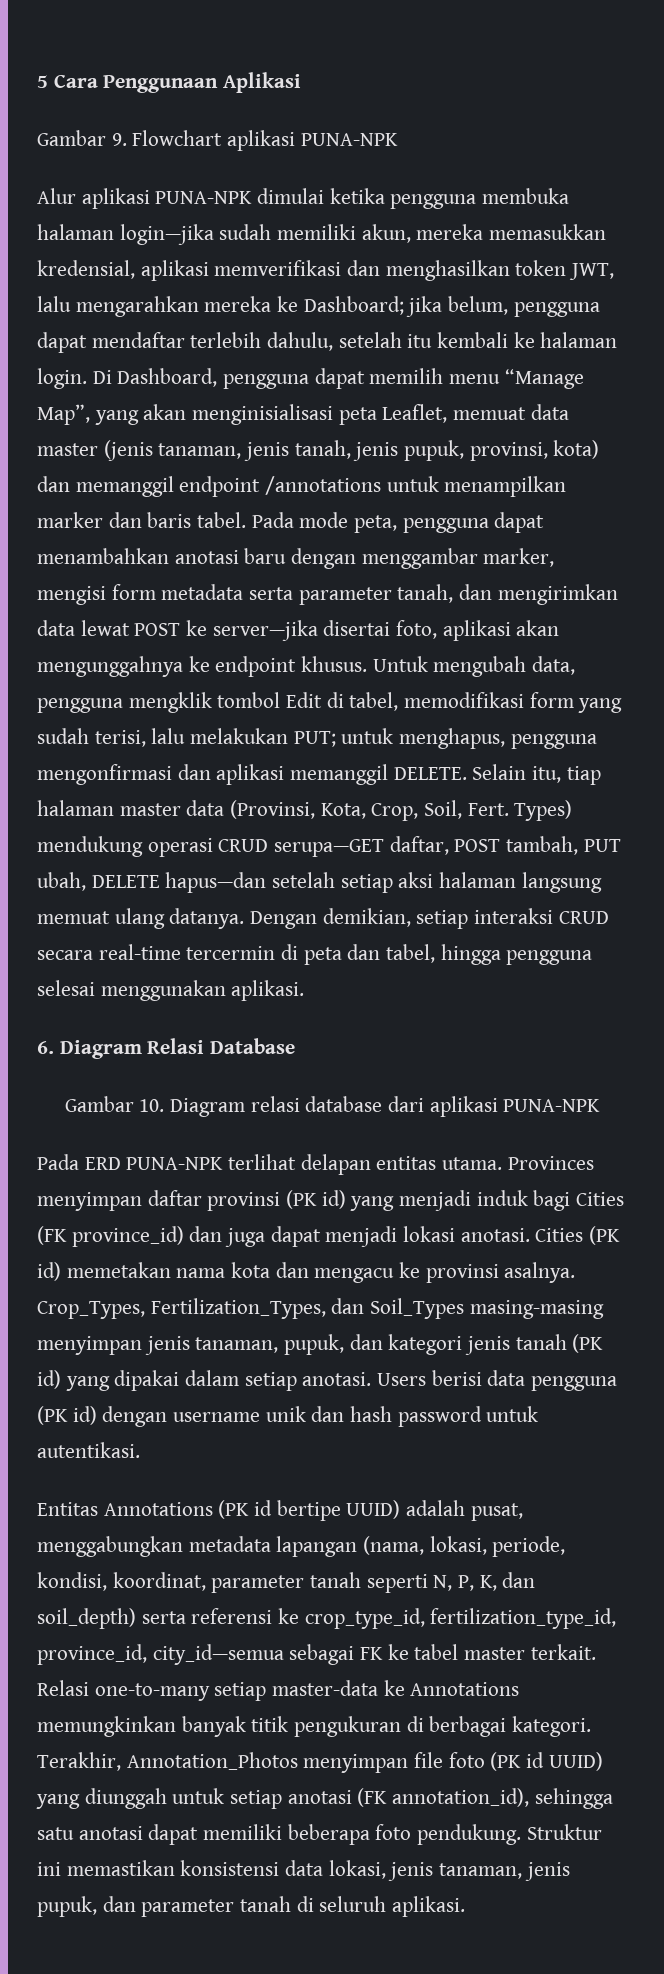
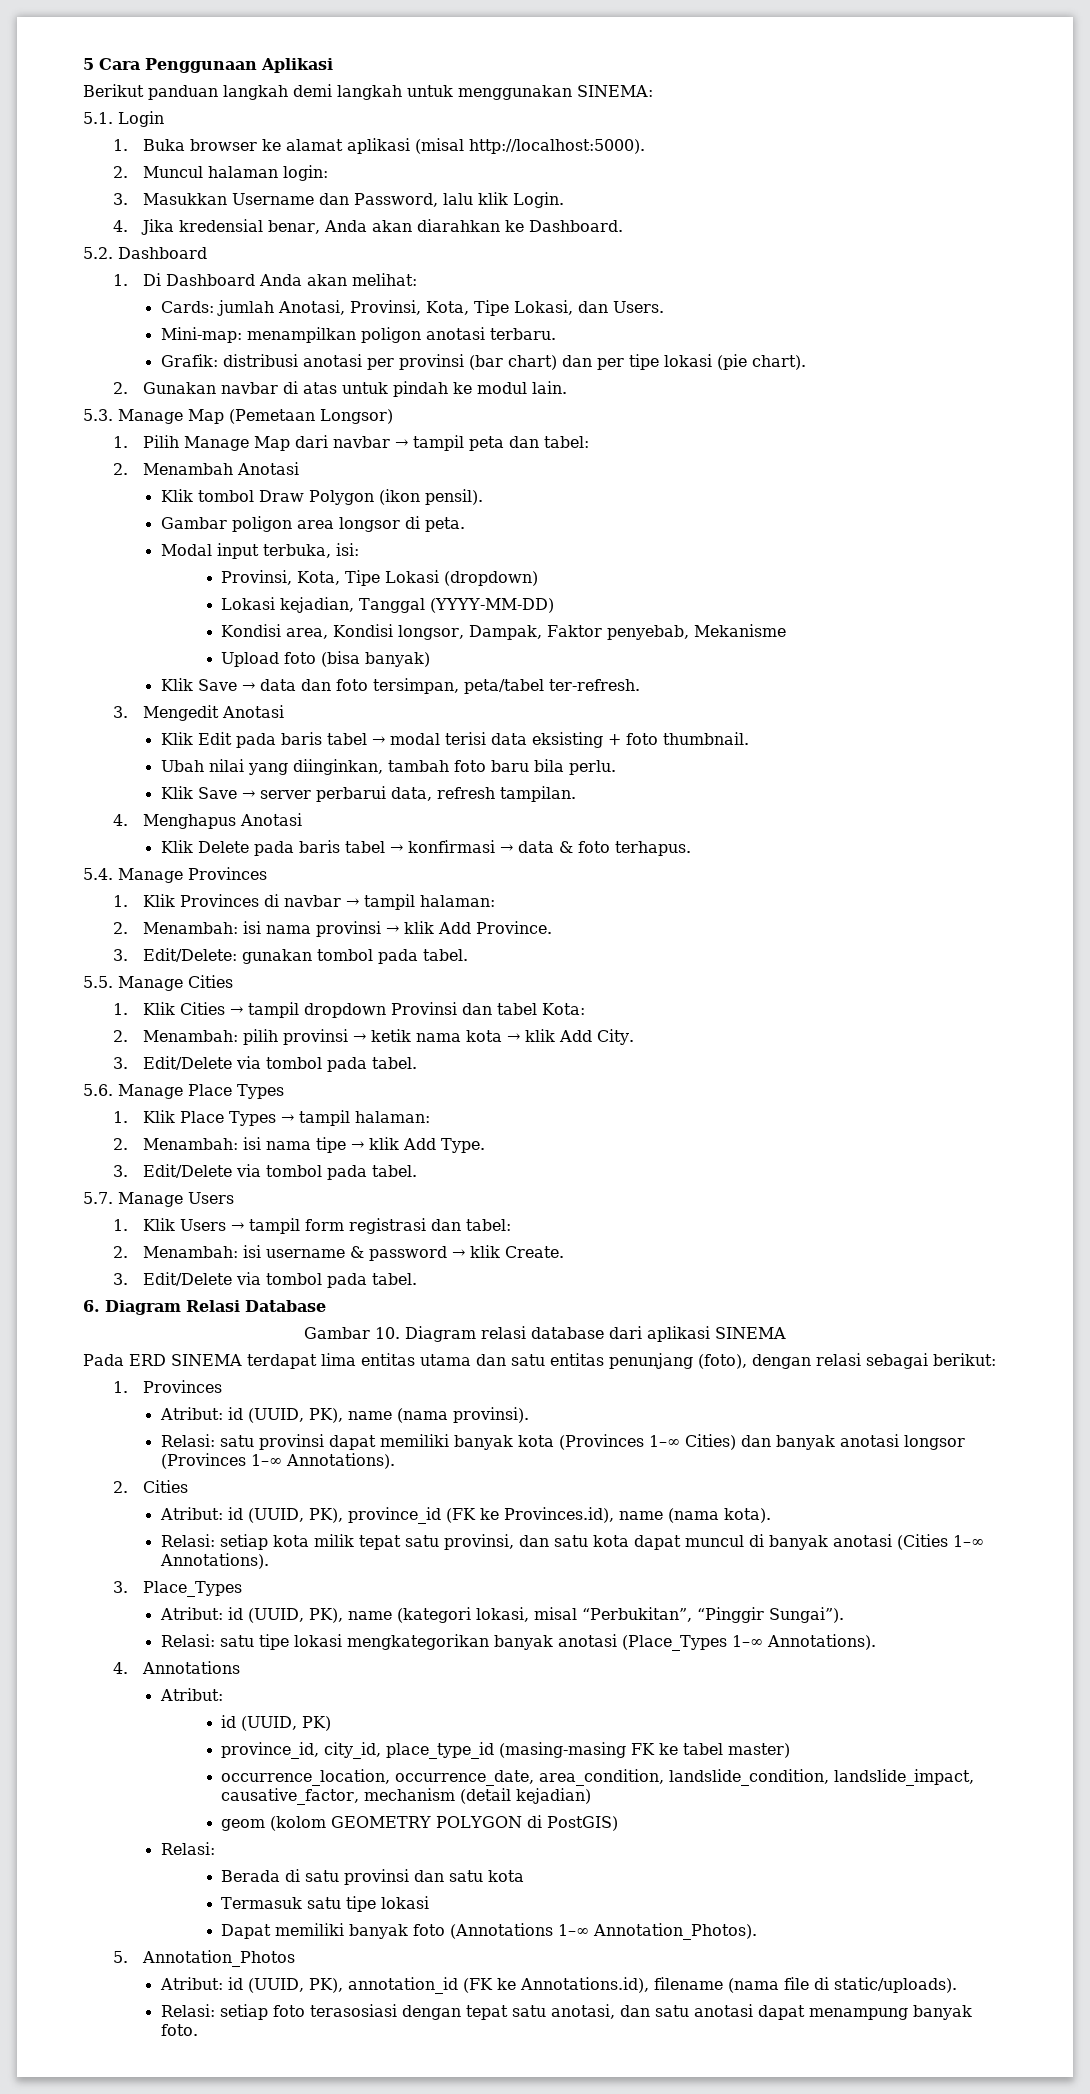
- Gambar 9. Flowchart aplikasi PUNA-NPK
- Alur aplikasi PUNA-NPK dimulai ketika pengguna membuka halaman login—jika sudah memiliki akun, mereka memasukkan kredensial, aplikasi memverifikasi dan menghasilkan token JWT, lalu mengarahkan mereka ke Dashboard; jika belum, pengguna dapat mendaftar terlebih dahulu, setelah itu kembali ke halaman login. Di Dashboard, pengguna dapat memilih menu “Manage Map”, yang akan menginisialisasi peta Leaflet, memuat data master (jenis tanaman, jenis tanah, jenis pupuk, provinsi, kota) dan memanggil endpoint /annotations untuk menampilkan marker dan baris tabel. Pada mode peta, pengguna dapat menambahkan anotasi baru dengan menggambar marker, mengisi form metadata serta parameter tanah, dan mengirimkan data lewat POST ke server—jika disertai foto, aplikasi akan mengunggahnya ke endpoint khusus. Untuk mengubah data, pengguna mengklik tombol Edit di tabel, memodifikasi form yang sudah terisi, lalu melakukan PUT; untuk menghapus, pengguna mengonfirmasi dan aplikasi memanggil DELETE. Selain itu, tiap halaman master data (Provinsi, Kota, Crop, Soil, Fert. Types) mendukung operasi CRUD serupa—GET daftar, POST tambah, PUT ubah, DELETE hapus—dan setelah setiap aksi halaman langsung memuat ulang datanya. Dengan demikian, setiap interaksi CRUD secara real-time tercermin di peta dan tabel, hingga pengguna selesai menggunakan aplikasi.
+ Berikut panduan langkah demi langkah untuk menggunakan SINEMA:
+ 5.1. Login
+ 1. Buka browser ke alamat aplikasi (misal http://localhost:5000).
+ 2. Muncul halaman login:
+ 3. Masukkan Username dan Password, lalu klik Login.
+ 4. Jika kredensial benar, Anda akan diarahkan ke Dashboard.
+ 5.2. Dashboard
+ 1. Di Dashboard Anda akan melihat:
+ Cards: jumlah Anotasi, Provinsi, Kota, Tipe Lokasi, dan Users.
+ Mini-map: menampilkan poligon anotasi terbaru.
+ Grafik: distribusi anotasi per provinsi (bar chart) dan per tipe lokasi (pie chart).
+ 2. Gunakan navbar di atas untuk pindah ke modul lain.
+ 5.3. Manage Map (Pemetaan Longsor)
+ 1. Pilih Manage Map dari navbar → tampil peta dan tabel:
+ 2. Menambah Anotasi
+ Klik tombol Draw Polygon (ikon pensil).
+ Gambar poligon area longsor di peta.
+ Modal input terbuka, isi:
+ Provinsi, Kota, Tipe Lokasi (dropdown)
+ Lokasi kejadian, Tanggal (YYYY-MM-DD)
+ Kondisi area, Kondisi longsor, Dampak, Faktor penyebab, Mekanisme
+ Upload foto (bisa banyak)
+ Klik Save → data dan foto tersimpan, peta/tabel ter-refresh.
+ 3. Mengedit Anotasi
+ Klik Edit pada baris tabel → modal terisi data eksisting + foto thumbnail.
+ Ubah nilai yang diinginkan, tambah foto baru bila perlu.
+ Klik Save → server perbarui data, refresh tampilan.
+ 4. Menghapus Anotasi
+ Klik Delete pada baris tabel → konfirmasi → data & foto terhapus.
+ 5.4. Manage Provinces
+ 1. Klik Provinces di navbar → tampil halaman:
+ 2. Menambah: isi nama provinsi → klik Add Province.
+ 3. Edit/Delete: gunakan tombol pada tabel.
+ 5.5. Manage Cities
+ 1. Klik Cities → tampil dropdown Provinsi dan tabel Kota:
+ 2. Menambah: pilih provinsi → ketik nama kota → klik Add City.
+ 3. Edit/Delete via tombol pada tabel.
+ 5.6. Manage Place Types
+ 1. Klik Place Types → tampil halaman:
+ 2. Menambah: isi nama tipe → klik Add Type.
+ 3. Edit/Delete via tombol pada tabel.
+ 5.7. Manage Users
+ 1. Klik Users → tampil form registrasi dan tabel:
+ 2. Menambah: isi username & password → klik Create.
+ 3. Edit/Delete via tombol pada tabel.
- Gambar 10. Diagram relasi database dari aplikasi PUNA-NPK
+ Gambar 10. Diagram relasi database dari aplikasi SINEMA
- Pada ERD PUNA-NPK terlihat delapan entitas utama. Provinces menyimpan daftar provinsi (PK id) yang menjadi induk bagi Cities (FK province_id) dan juga dapat menjadi lokasi anotasi. Cities (PK id) memetakan nama kota dan mengacu ke provinsi asalnya. Crop_Types, Fertilization_Types, dan Soil_Types masing-masing menyimpan jenis tanaman, pupuk, dan kategori jenis tanah (PK id) yang dipakai dalam setiap anotasi. Users berisi data pengguna (PK id) dengan username unik dan hash password untuk autentikasi.
- Entitas Annotations (PK id bertipe UUID) adalah pusat, menggabungkan metadata lapangan (nama, lokasi, periode, kondisi, koordinat, parameter tanah seperti N, P, K, dan soil_depth) serta referensi ke crop_type_id, fertilization_type_id, province_id, city_id—semua sebagai FK ke tabel master terkait. Relasi one-to-many setiap master-data ke Annotations memungkinkan banyak titik pengukuran di berbagai kategori. Terakhir, Annotation_Photos menyimpan file foto (PK id UUID) yang diunggah untuk setiap anotasi (FK annotation_id), sehingga satu anotasi dapat memiliki beberapa foto pendukung. Struktur ini memastikan konsistensi data lokasi, jenis tanaman, jenis pupuk, dan parameter tanah di seluruh aplikasi.
+ Pada ERD SINEMA terdapat lima entitas utama dan satu entitas penunjang (foto), dengan relasi sebagai berikut:
+ 1. Provinces
+ Atribut: id (UUID, PK), name (nama provinsi).
+ Relasi: satu provinsi dapat memiliki banyak kota (Provinces 1–∞ Cities) dan banyak anotasi longsor (Provinces 1–∞ Annotations).
+ 2. Cities
+ Atribut: id (UUID, PK), province_id (FK ke Provinces.id), name (nama kota).
+ Relasi: setiap kota milik tepat satu provinsi, dan satu kota dapat muncul di banyak anotasi (Cities 1–∞ Annotations).
+ 3. Place_Types
+ Atribut: id (UUID, PK), name (kategori lokasi, misal “Perbukitan”, “Pinggir Sungai”).
+ Relasi: satu tipe lokasi mengkategorikan banyak anotasi (Place_Types 1–∞ Annotations).
+ 4. Annotations
+ Atribut:
+ id (UUID, PK)
+ province_id, city_id, place_type_id (masing-masing FK ke tabel master)
+ occurrence_location, occurrence_date, area_condition, landslide_condition, landslide_impact, causative_factor, mechanism (detail kejadian)
+ geom (kolom GEOMETRY POLYGON di PostGIS)
+ Relasi:
+ Berada di satu provinsi dan satu kota
+ Termasuk satu tipe lokasi
+ Dapat memiliki banyak foto (Annotations 1–∞ Annotation_Photos).
+ 5. Annotation_Photos
+ Atribut: id (UUID, PK), annotation_id (FK ke Annotations.id), filename (nama file di static/uploads).
+ Relasi: setiap foto terasosiasi dengan tepat satu anotasi, dan satu anotasi dapat menampung banyak foto.

